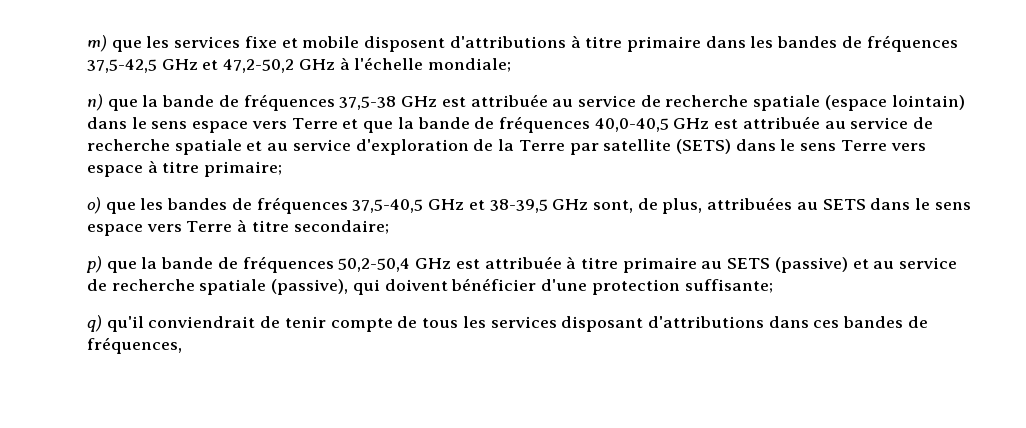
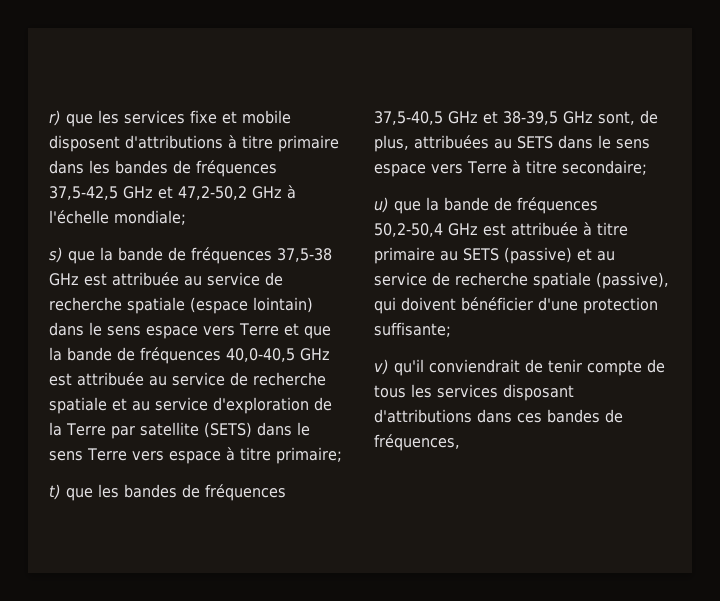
- m) que les services fixe et mobile disposent d'attributions à titre primaire dans les bandes de fréquences 37,5-42,5 GHz et 47,2-50,2 GHz à l'échelle mondiale;
+ r) que les services fixe et mobile disposent d'attributions à titre primaire dans les bandes de fréquences 37,5-42,5 GHz et 47,2-50,2 GHz à l'échelle mondiale;
- n) que la bande de fréquences 37,5-38 GHz est attribuée au service de recherche spatiale (espace lointain) dans le sens espace vers Terre et que la bande de fréquences 40,0-40,5 GHz est attribuée au service de recherche spatiale et au service d'exploration de la Terre par satellite (SETS) dans le sens Terre vers espace à titre primaire;
+ s) que la bande de fréquences 37,5-38 GHz est attribuée au service de recherche spatiale (espace lointain) dans le sens espace vers Terre et que la bande de fréquences 40,0-40,5 GHz est attribuée au service de recherche spatiale et au service d'exploration de la Terre par satellite (SETS) dans le sens Terre vers espace à titre primaire;
- o) que les bandes de fréquences 37,5-40,5 GHz et 38-39,5 GHz sont, de plus, attribuées au SETS dans le sens espace vers Terre à titre secondaire;
+ t) que les bandes de fréquences 37,5-40,5 GHz et 38-39,5 GHz sont, de plus, attribuées au SETS dans le sens espace vers Terre à titre secondaire;
- p) que la bande de fréquences 50,2-50,4 GHz est attribuée à titre primaire au SETS (passive) et au service de recherche spatiale (passive), qui doivent bénéficier d'une protection suffisante;
+ u) que la bande de fréquences 50,2-50,4 GHz est attribuée à titre primaire au SETS (passive) et au service de recherche spatiale (passive), qui doivent bénéficier d'une protection suffisante;
- q) qu'il conviendrait de tenir compte de tous les services disposant d'attributions dans ces bandes de fréquences,
+ v) qu'il conviendrait de tenir compte de tous les services disposant d'attributions dans ces bandes de fréquences,

